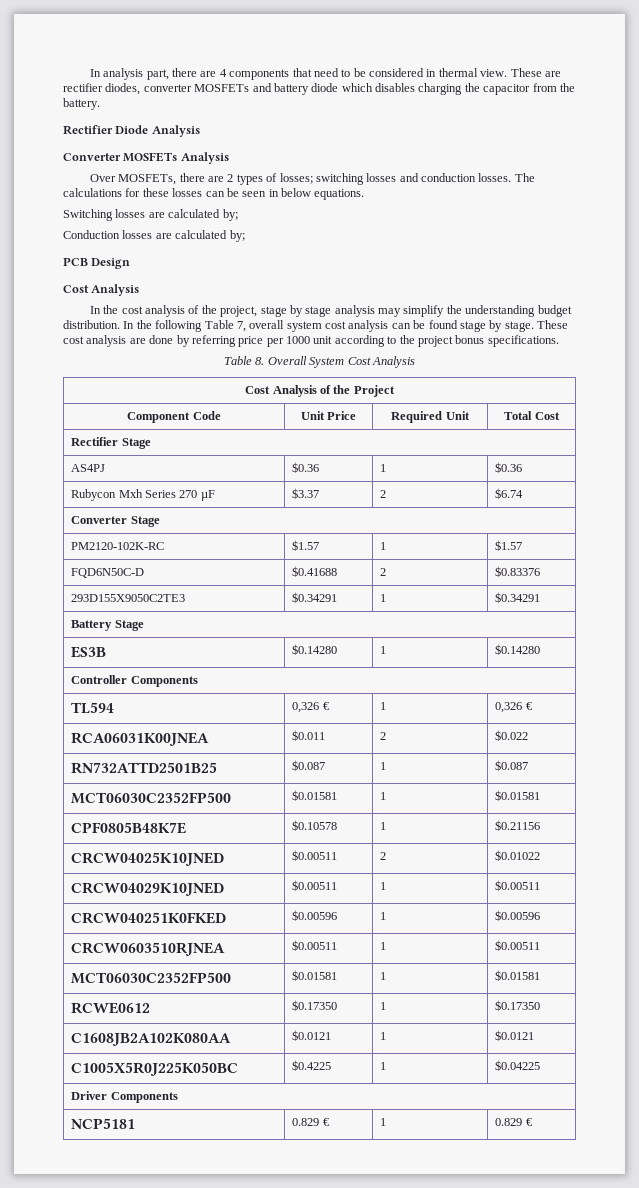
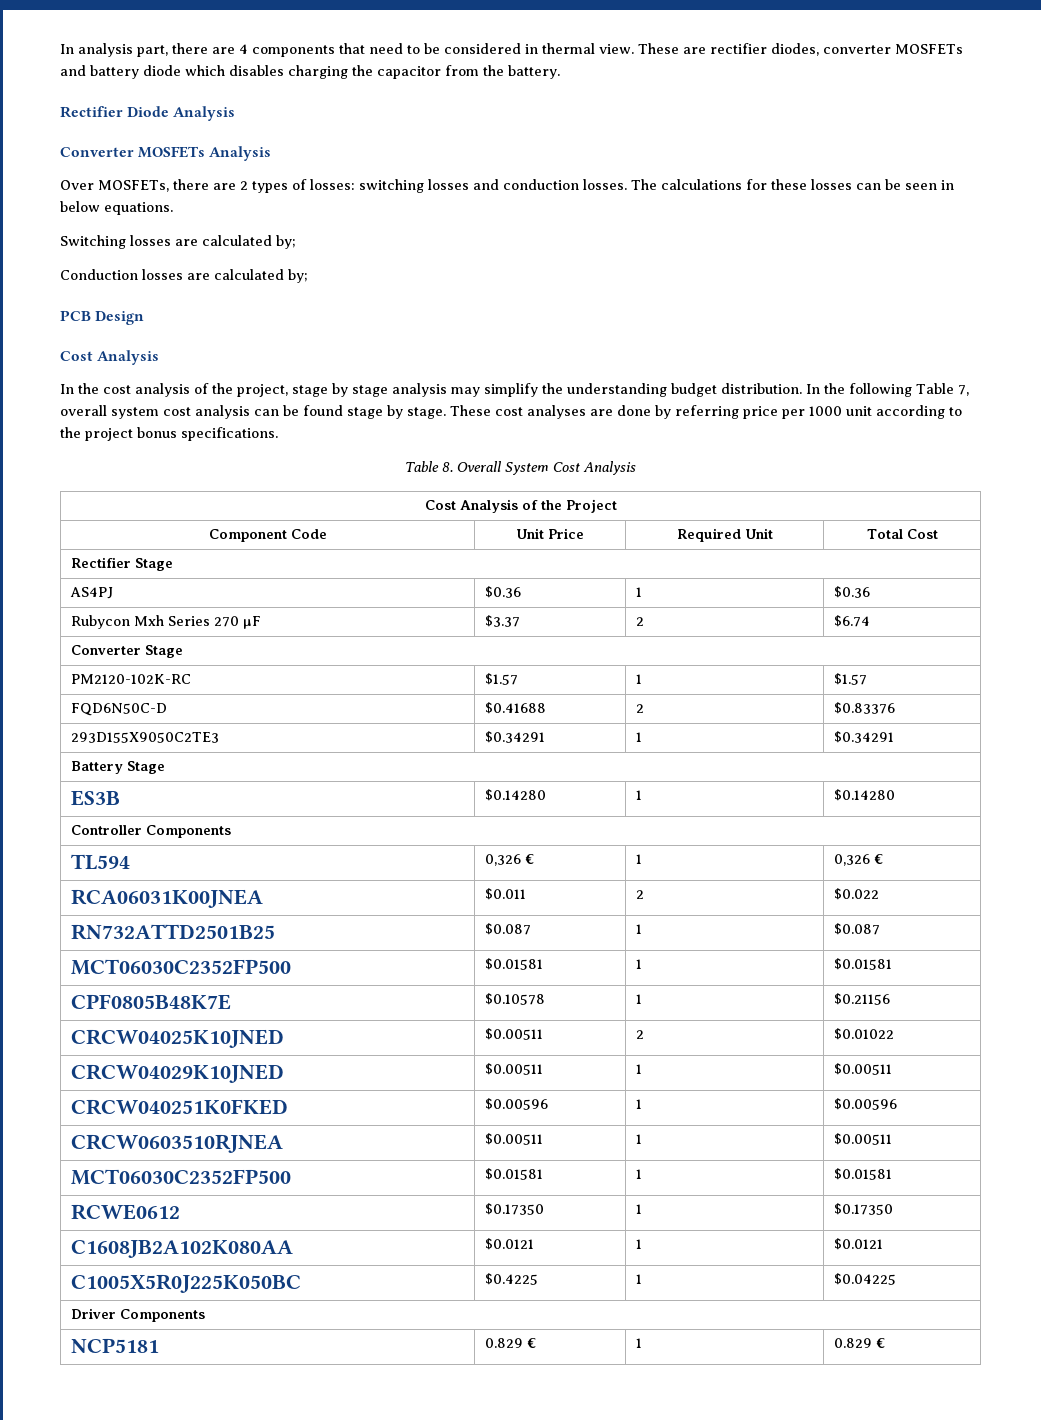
- Over MOSFETs, there are 2 types of losses; switching losses and conduction losses.
+ Over MOSFETs, there are 2 types of losses: switching losses and conduction losses.
- These cost analysis are done by referring price per 1000 unit according to the project bonus specifications.
+ These cost analyses are done by referring price per 1000 unit according to the project bonus specifications.

